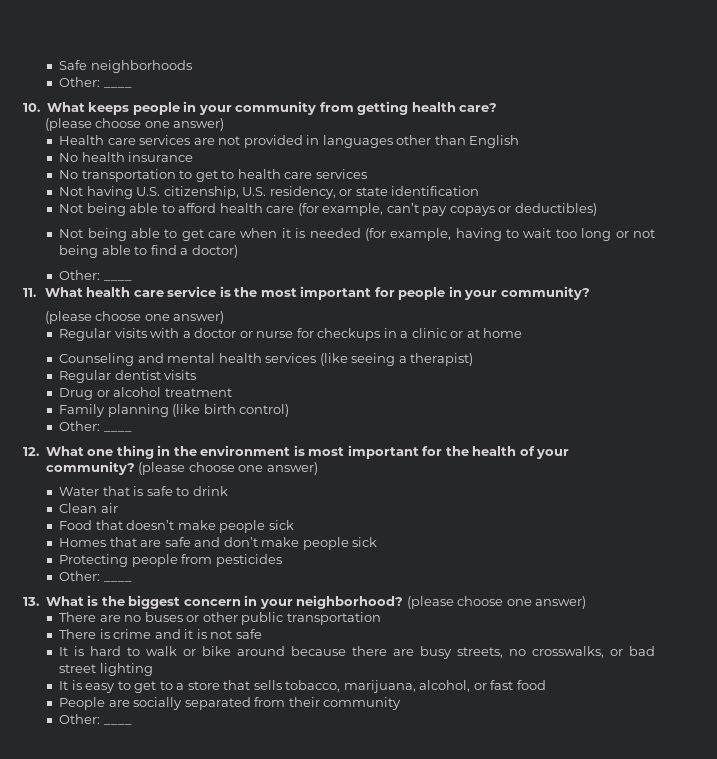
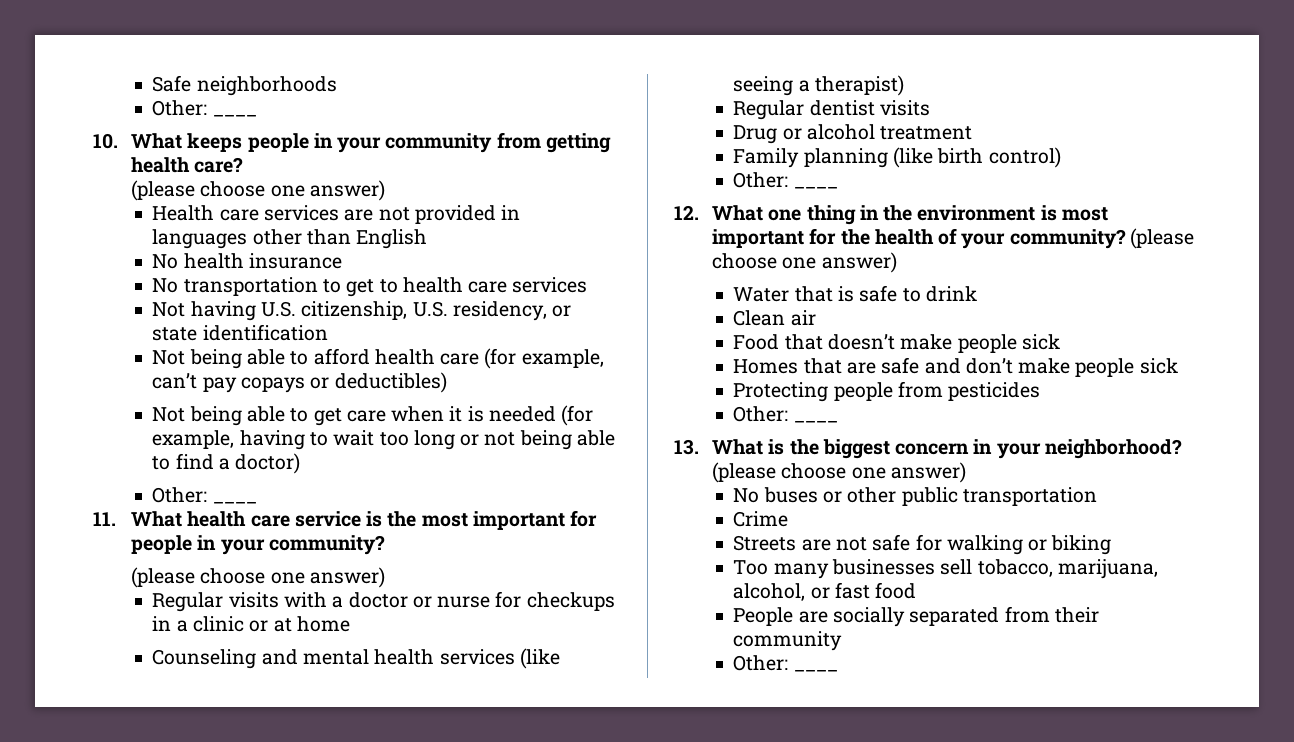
- There are no buses or other public transportation
+ No buses or other public transportation
- There is crime and it is not safe
- It is hard to walk or bike around because there are busy streets, no crosswalks, or bad street lighting
- It is easy to get to a store that sells tobacco, marijuana, alcohol, or fast food
+ Crime
+ Streets are not safe for walking or biking
+ Too many businesses sell tobacco, marijuana, alcohol, or fast food

